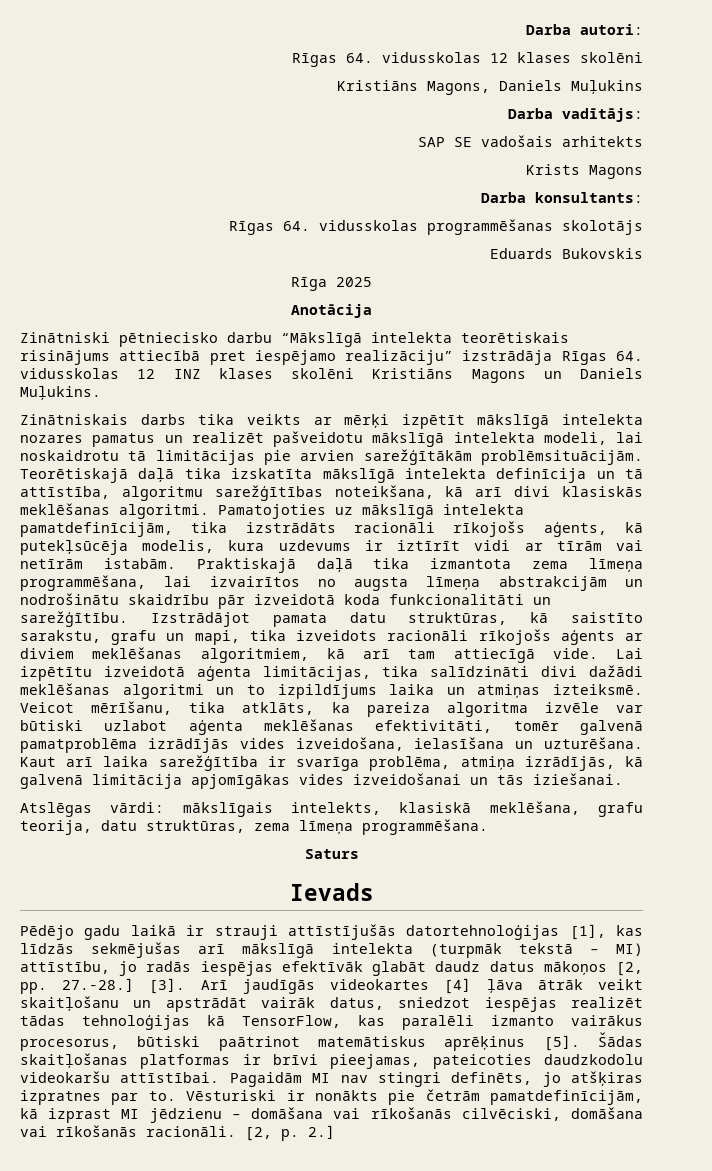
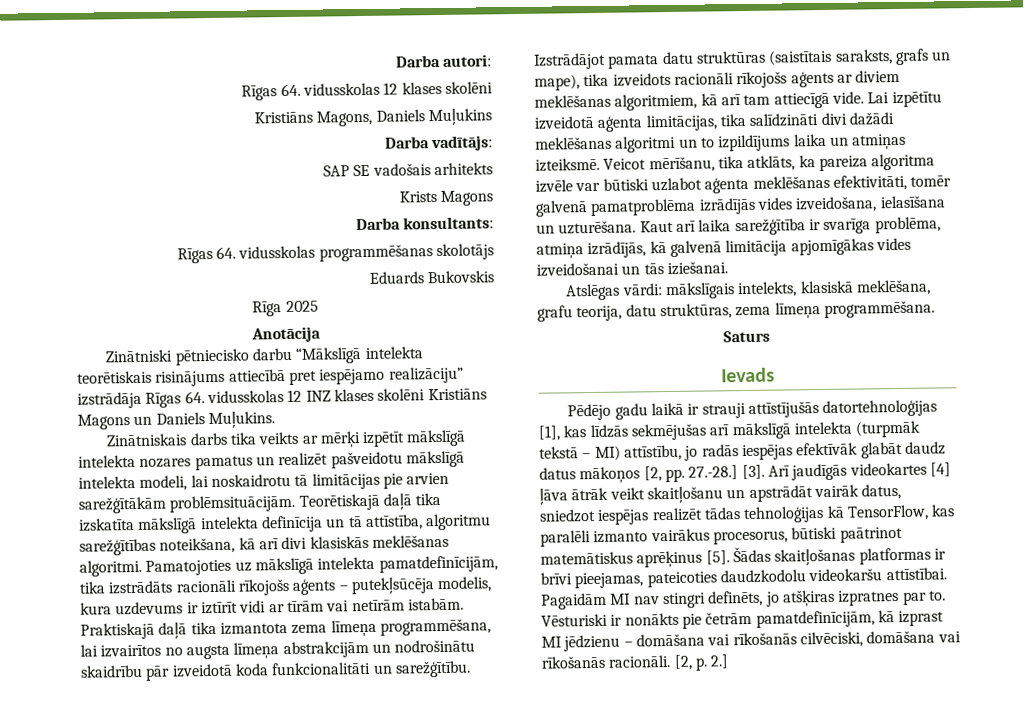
- Pamatojoties uz mākslīgā intelekta pamatdefinīcijām, tika izstrādāts racionāli rīkojošs aģents, kā putekļsūcēja modelis, kura uzdevums ir iztīrīt vidi ar tīrām vai netīrām istabām.
+ Pamatojoties uz mākslīgā intelekta pamatdefinīcijām, tika izstrādāts racionāli rīkojošs aģents – putekļsūcēja modelis, kura uzdevums ir iztīrīt vidi ar tīrām vai netīrām istabām.
- Izstrādājot pamata datu struktūras, kā saistīto sarakstu, grafu un mapi, tika izveidots racionāli rīkojošs aģents ar diviem meklēšanas algoritmiem, kā arī tam attiecīgā vide.
+ Izstrādājot pamata datu struktūras (saistītais saraksts, grafs un mape), tika izveidots racionāli rīkojošs aģents ar diviem meklēšanas algoritmiem, kā arī tam attiecīgā vide.

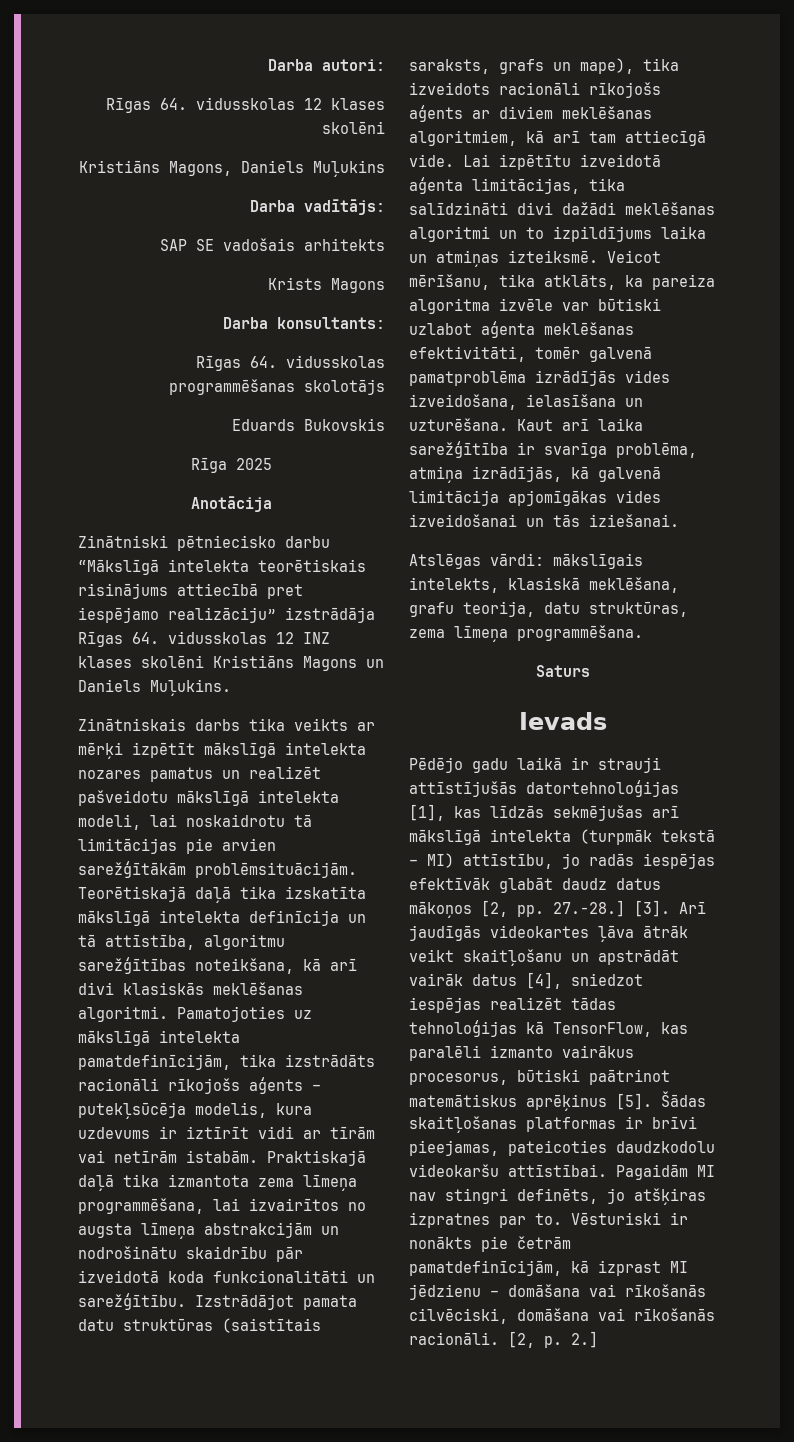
- Arī jaudīgās videokartes [4] ļāva ātrāk veikt skaitļošanu un apstrādāt vairāk datus, sniedzot iespējas realizēt tādas tehnoloģijas kā TensorFlow, kas paralēli izmanto vairākus procesorus, būtiski paātrinot matemātiskus aprēķinus [5].
+ Arī jaudīgās videokartes ļāva ātrāk veikt skaitļošanu un apstrādāt vairāk datus [4], sniedzot iespējas realizēt tādas tehnoloģijas kā TensorFlow, kas paralēli izmanto vairākus procesorus, būtiski paātrinot matemātiskus aprēķinus [5].

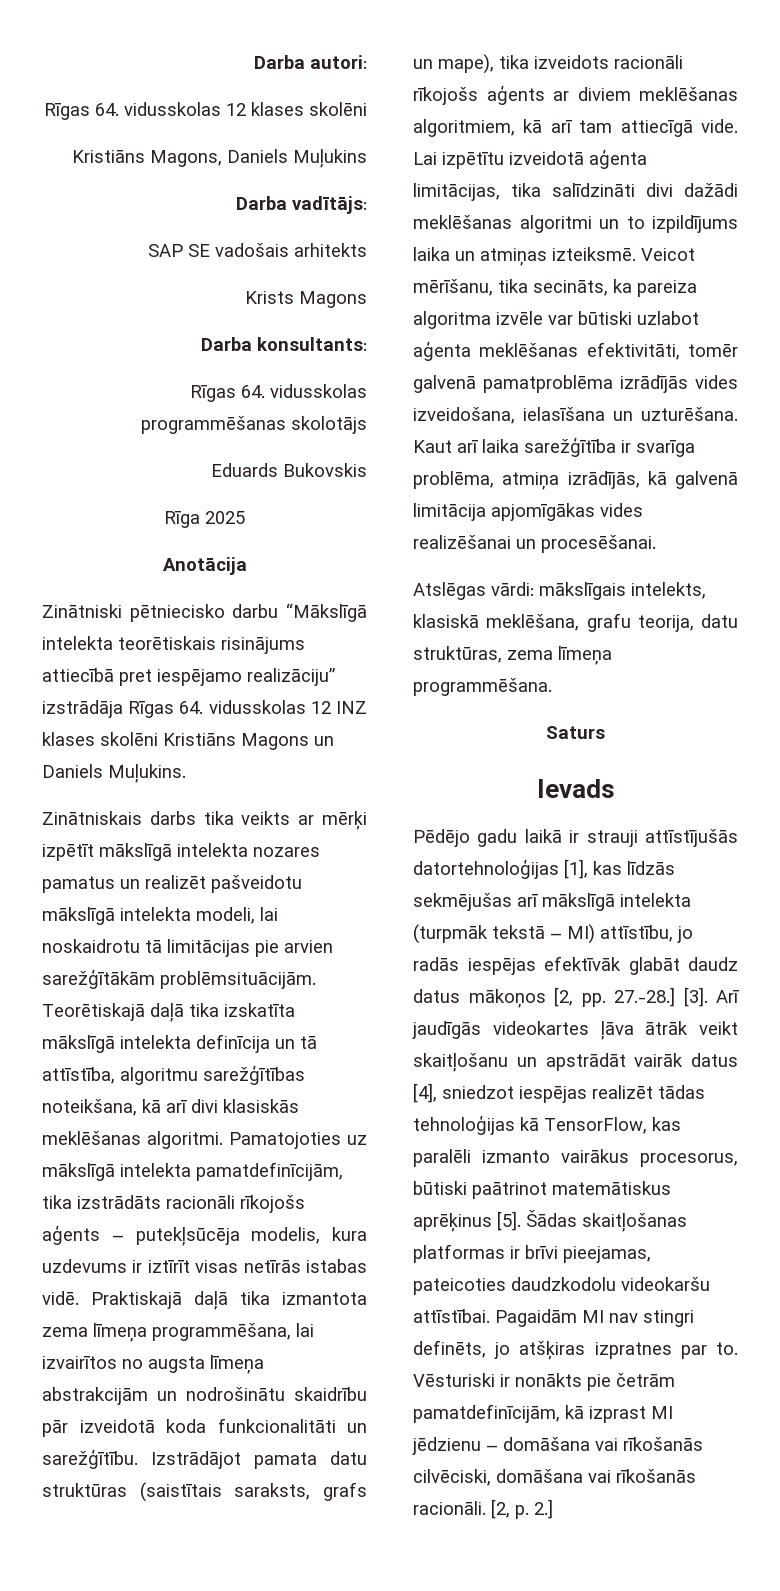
- Pamatojoties uz mākslīgā intelekta pamatdefinīcijām, tika izstrādāts racionāli rīkojošs aģents – putekļsūcēja modelis, kura uzdevums ir iztīrīt vidi ar tīrām vai netīrām istabām.
+ Pamatojoties uz mākslīgā intelekta pamatdefinīcijām, tika izstrādāts racionāli rīkojošs aģents – putekļsūcēja modelis, kura uzdevums ir iztīrīt visas netīrās istabas vidē.
- Veicot mērīšanu, tika atklāts, ka pareiza algoritma izvēle var būtiski uzlabot aģenta meklēšanas efektivitāti, tomēr galvenā pamatproblēma izrādījās vides izveidošana, ielasīšana un uzturēšana.
+ Veicot mērīšanu, tika secināts, ka pareiza algoritma izvēle var būtiski uzlabot aģenta meklēšanas efektivitāti, tomēr galvenā pamatproblēma izrādījās vides izveidošana, ielasīšana un uzturēšana.
- Kaut arī laika sarežģītība ir svarīga problēma, atmiņa izrādījās, kā galvenā limitācija apjomīgākas vides izveidošanai un tās iziešanai.
+ Kaut arī laika sarežģītība ir svarīga problēma, atmiņa izrādījās, kā galvenā limitācija apjomīgākas vides realizēšanai un procesēšanai.

